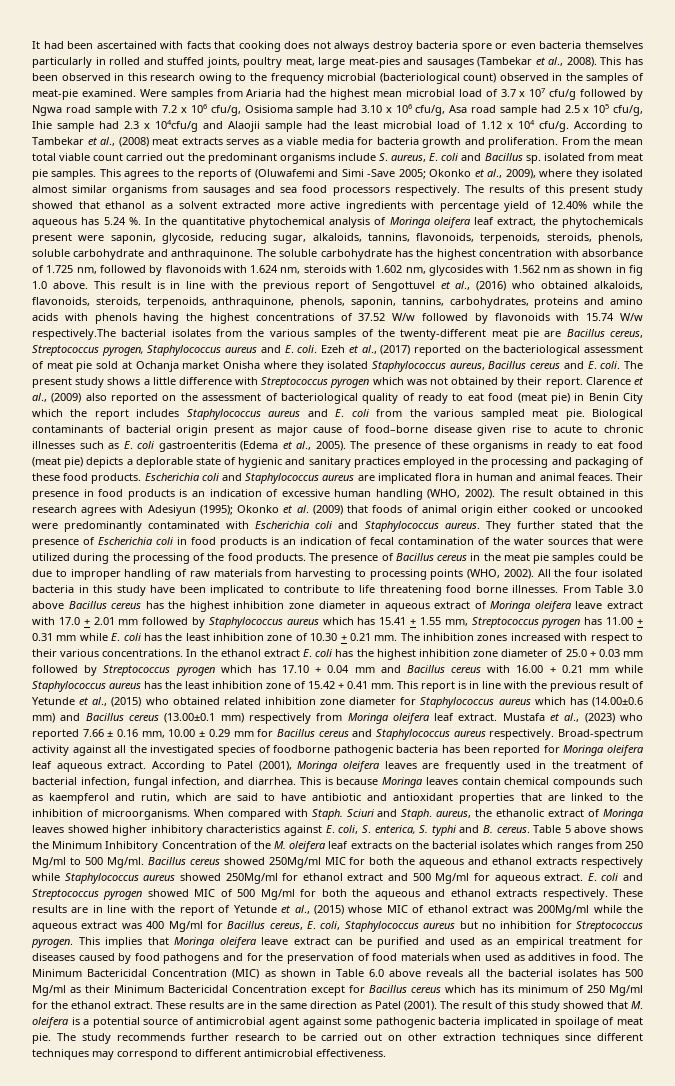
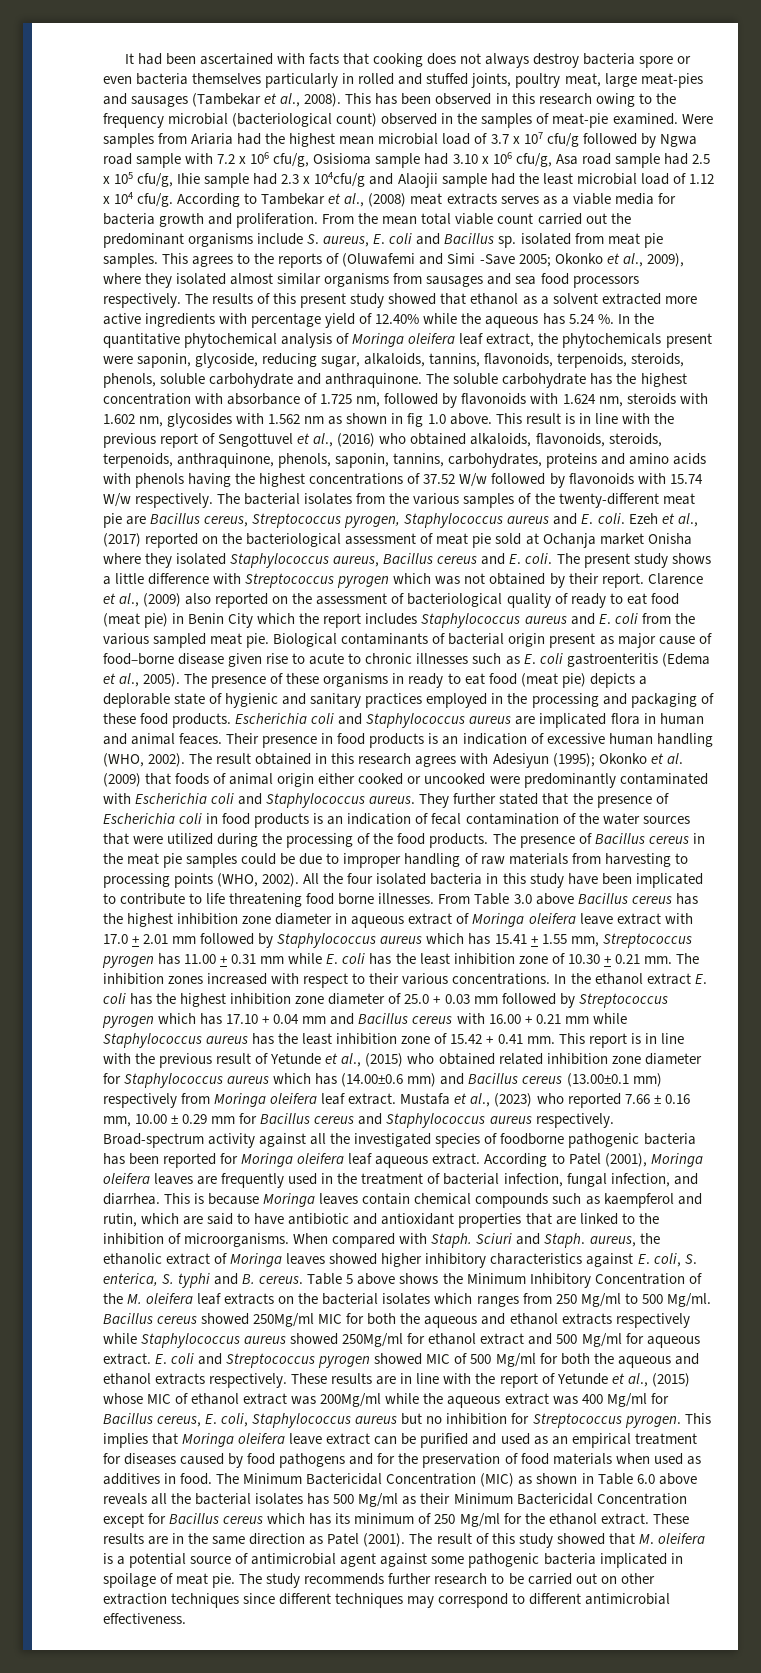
- This result is in line with the previous report of Sengottuvel et al., (2016) who obtained alkaloids, flavonoids, steroids, terpenoids, anthraquinone, phenols, saponin, tannins, carbohydrates, proteins and amino acids with phenols having the highest concentrations of 37.52 W/w followed by flavonoids with 15.74 W/w respectively.The bacterial isolates from the various samples of the twenty-different meat pie are Bacillus cereus, Streptococcus pyrogen, Staphylococcus aureus and E. coli.
+ This result is in line with the previous report of Sengottuvel et al., (2016) who obtained alkaloids, flavonoids, steroids, terpenoids, anthraquinone, phenols, saponin, tannins, carbohydrates, proteins and amino acids with phenols having the highest concentrations of 37.52 W/w followed by flavonoids with 15.74 W/w respectively. The bacterial isolates from the various samples of the twenty-different meat pie are Bacillus cereus, Streptococcus pyrogen, Staphylococcus aureus and E. coli.

